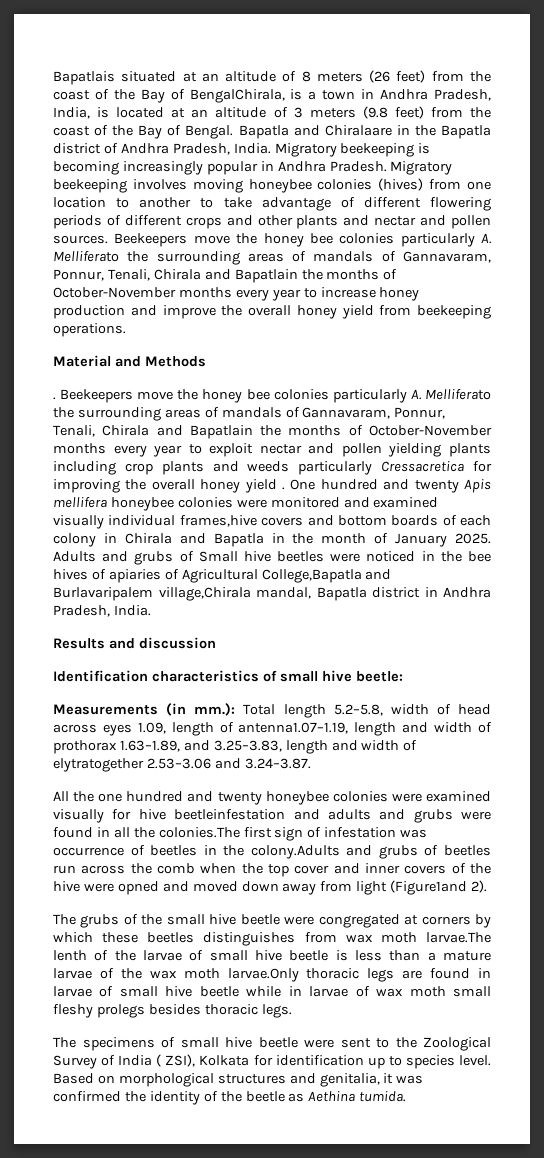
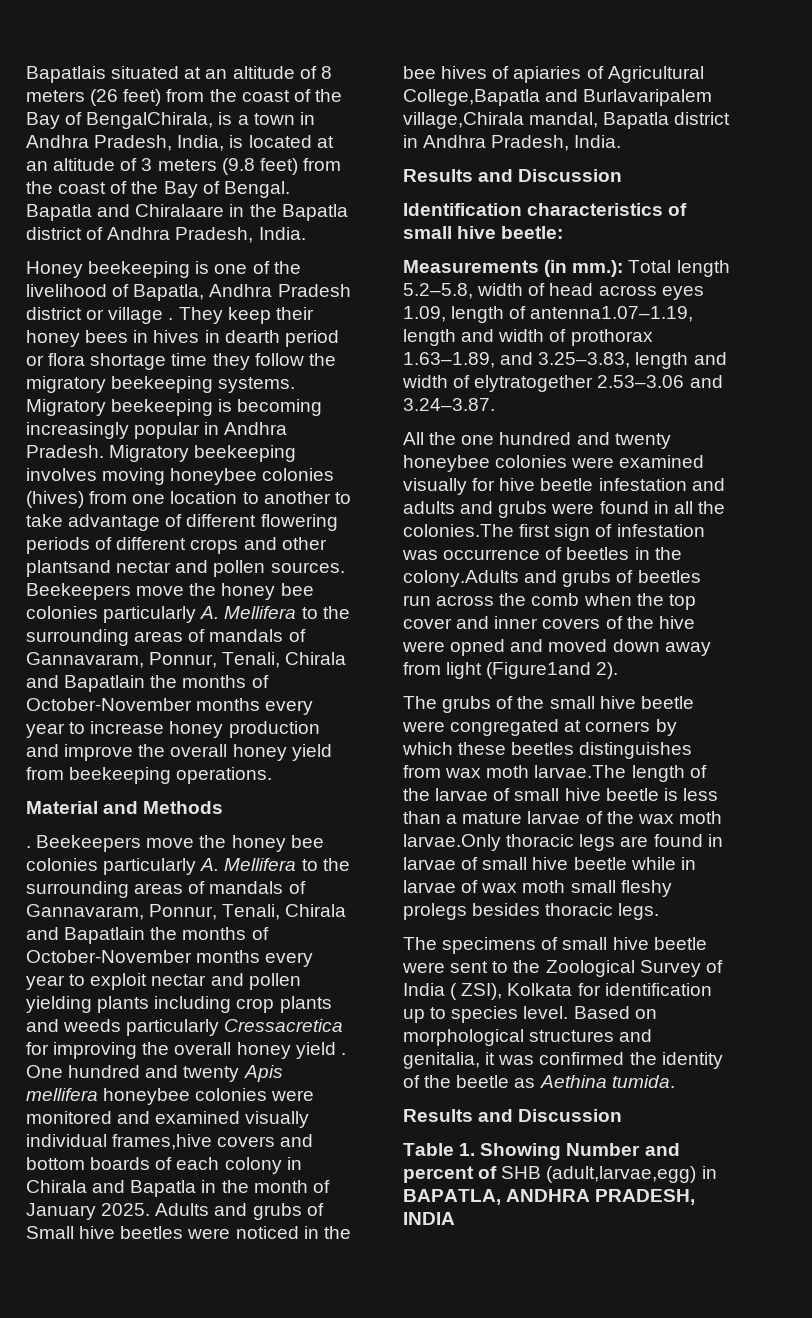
- Bapatla and Chiralaare in the Bapatla district of Andhra Pradesh, India. Migratory beekeeping is becoming increasingly popular in Andhra Pradesh.
+ Bapatla and Chiralaare in the Bapatla district of Andhra Pradesh, India.
+ Honey beekeeping is one of the livelihood of Bapatla, Andhra Pradesh district or village . They keep their honey bees in hives in dearth period or flora shortage time they follow the migratory beekeeping systems. Migratory beekeeping is becoming increasingly popular in Andhra Pradesh.
- Migratory beekeeping involves moving honeybee colonies (hives) from one location to another to take advantage of different flowering periods of different crops and other plants and nectar and pollen sources.
+ Migratory beekeeping involves moving honeybee colonies (hives) from one location to another to take advantage of different flowering periods of different crops and other plantsand nectar and pollen sources.
- Beekeepers move the honey bee colonies particularly A. Melliferato the surrounding areas of mandals of Gannavaram, Ponnur, Tenali, Chirala and Bapatlain the months of October-November months every year to increase honey production and improve the overall honey yield from beekeeping operations.
+ Beekeepers move the honey bee colonies particularly A. Mellifera to the surrounding areas of mandals of Gannavaram, Ponnur, Tenali, Chirala and Bapatlain the months of October-November months every year to increase honey production and improve the overall honey yield from beekeeping operations.
- Beekeepers move the honey bee colonies particularly A. Melliferato the surrounding areas of mandals of Gannavaram, Ponnur, Tenali, Chirala and Bapatlain the months of October-November months every year to exploit nectar and pollen yielding plants including crop plants and weeds particularly Cressacretica for improving the overall honey yield .
+ Beekeepers move the honey bee colonies particularly A. Mellifera to the surrounding areas of mandals of Gannavaram, Ponnur, Tenali, Chirala and Bapatlain the months of October-November months every year to exploit nectar and pollen yielding plants including crop plants and weeds particularly Cressacretica for improving the overall honey yield .
  Adults and grubs of Small hive beetles were noticed in the bee hives of apiaries of Agricultural College,Bapatla and Burlavaripalem village,Chirala mandal, Bapatla district in Andhra Pradesh, India.
- Results and discussion
+ Results and Discussion
- All the one hundred and twenty honeybee colonies were examined visually for hive beetleinfestation and adults and grubs were found in all the colonies.The first sign of infestation was occurrence of beetles in the colony.Adults and grubs of beetles run across the comb when the top cover and inner covers of the hive were opned and moved down away from light (Figure1and 2).
+ All the one hundred and twenty honeybee colonies were examined visually for hive beetle infestation and adults and grubs were found in all the colonies.The first sign of infestation was occurrence of beetles in the colony.Adults and grubs of beetles run across the comb when the top cover and inner covers of the hive were opned and moved down away from light (Figure1and 2).
- The grubs of the small hive beetle were congregated at corners by which these beetles distinguishes from wax moth larvae.The lenth of the larvae of small hive beetle is less than a mature larvae of the wax moth larvae.Only thoracic legs are found in larvae of small hive beetle while in larvae of wax moth small fleshy prolegs besides thoracic legs.
+ The grubs of the small hive beetle were congregated at corners by which these beetles distinguishes from wax moth larvae.The length of the larvae of small hive beetle is less than a mature larvae of the wax moth larvae.Only thoracic legs are found in larvae of small hive beetle while in larvae of wax moth small fleshy prolegs besides thoracic legs.
  Based on morphological structures and genitalia, it was confirmed the identity of the beetle as Aethina tumida.
+ Results and Discussion
+ Table 1. Showing Number and percent of SHB (adult,larvae,egg) in BAPATLA, ANDHRA PRADESH, INDIA

